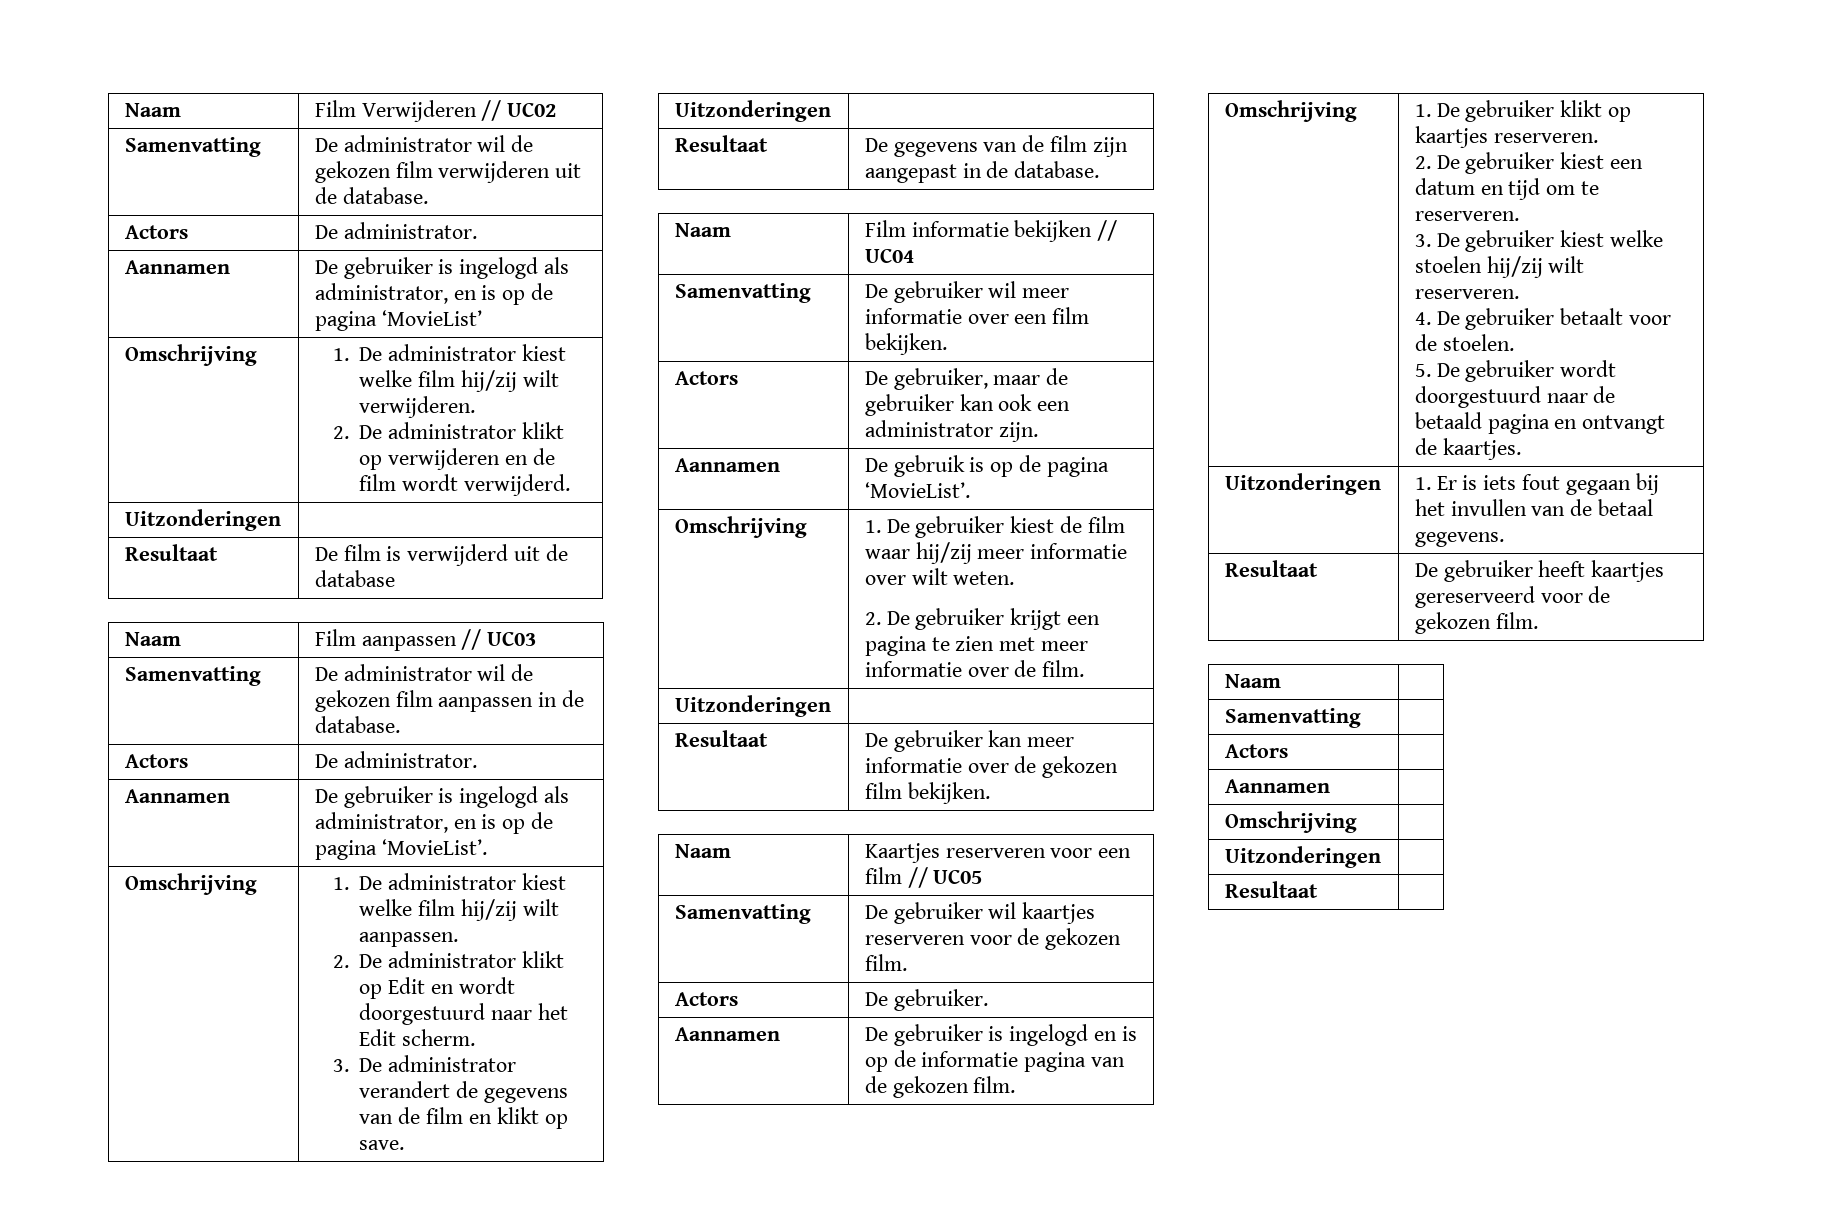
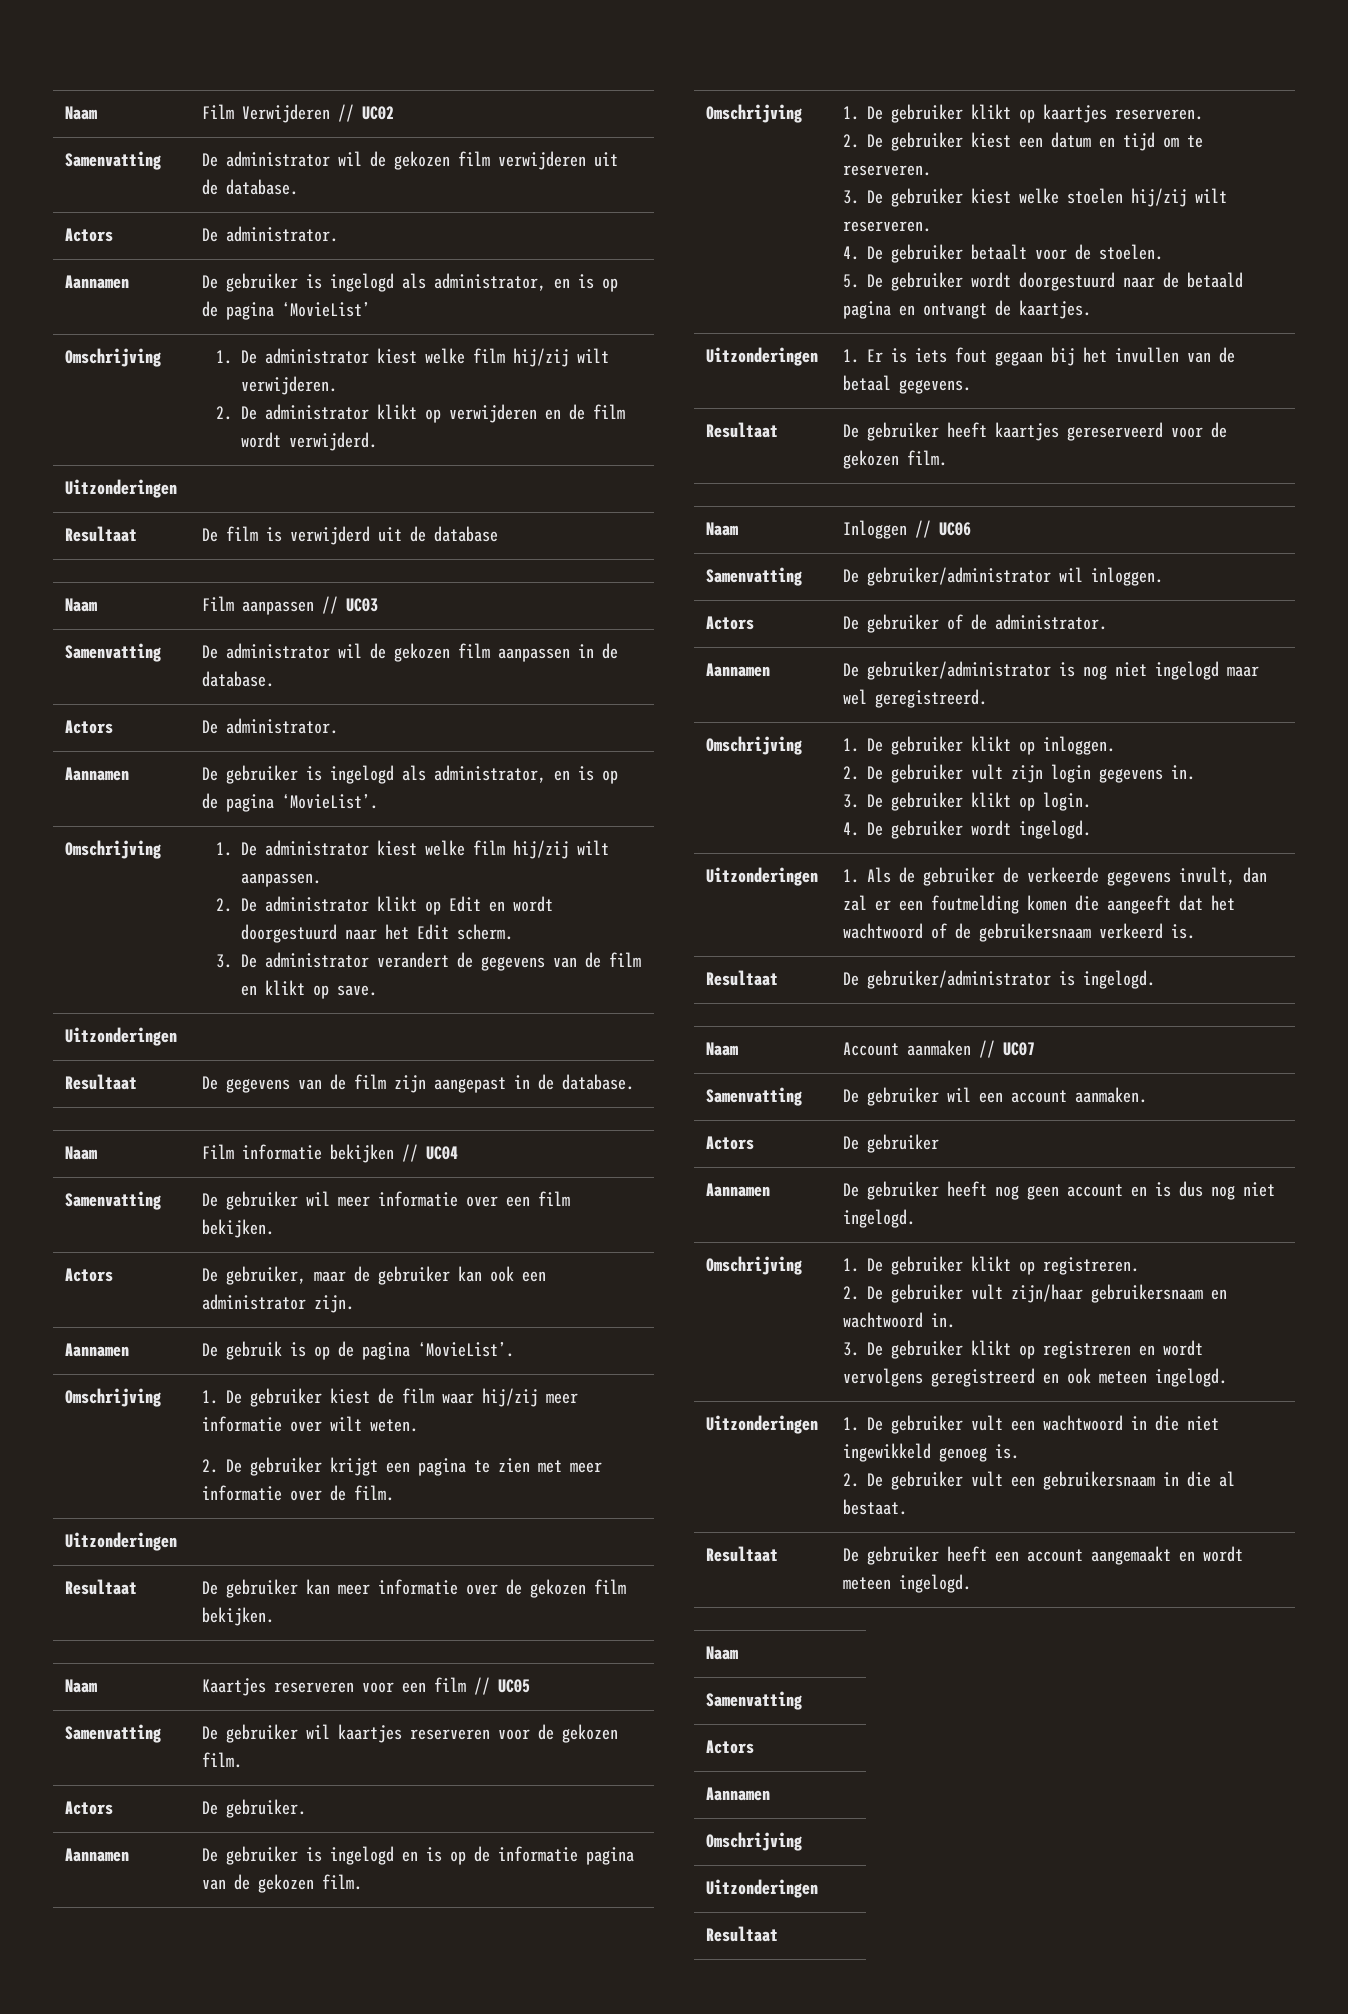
+ Naam | Inloggen // UC06
+ Samenvatting | De gebruiker/administrator wil inloggen.
+ Actors | De gebruiker of de administrator.
+ Aannamen | De gebruiker/administrator is nog niet ingelogd maar wel geregistreerd.
+ Omschrijving | 1. De gebruiker klikt op inloggen.
+ 2. De gebruiker vult zijn login gegevens in.
+ 3. De gebruiker klikt op login.
+ 4. De gebruiker wordt ingelogd.
+ Uitzonderingen | 1. Als de gebruiker de verkeerde gegevens invult, dan zal er een foutmelding komen die aangeeft dat het wachtwoord of de gebruikersnaam verkeerd is.
+ Resultaat | De gebruiker/administrator is ingelogd.
+ Naam | Account aanmaken // UC07
+ Samenvatting | De gebruiker wil een account aanmaken.
+ Actors | De gebruiker
+ Aannamen | De gebruiker heeft nog geen account en is dus nog niet ingelogd.
+ Omschrijving | 1. De gebruiker klikt op registreren.
+ 2. De gebruiker vult zijn/haar gebruikersnaam en wachtwoord in.
+ 3. De gebruiker klikt op registreren en wordt vervolgens geregistreerd en ook meteen ingelogd.
+ Uitzonderingen | 1. De gebruiker vult een wachtwoord in die niet ingewikkeld genoeg is.
+ 2. De gebruiker vult een gebruikersnaam in die al bestaat.
+ Resultaat | De gebruiker heeft een account aangemaakt en wordt meteen ingelogd.

